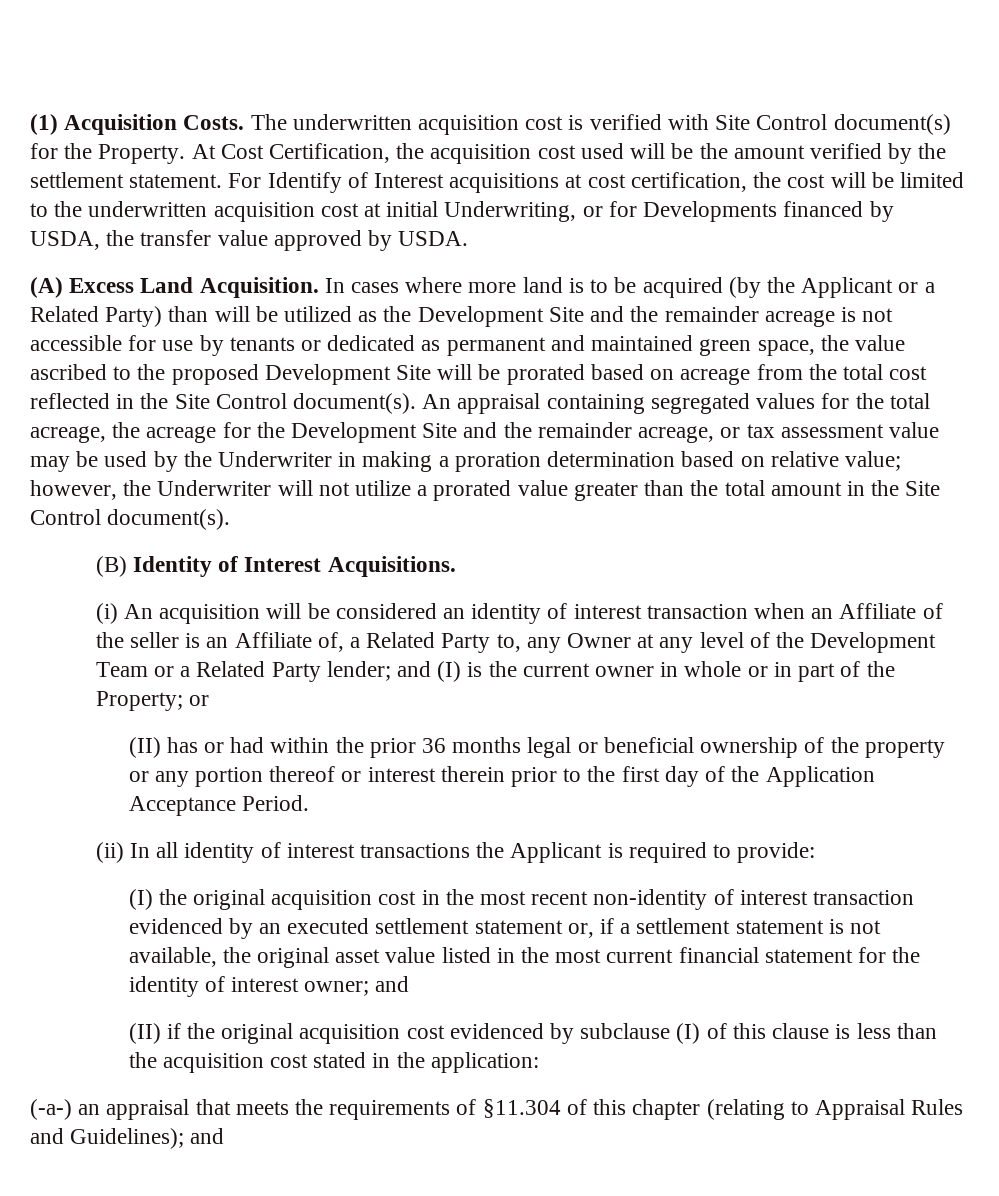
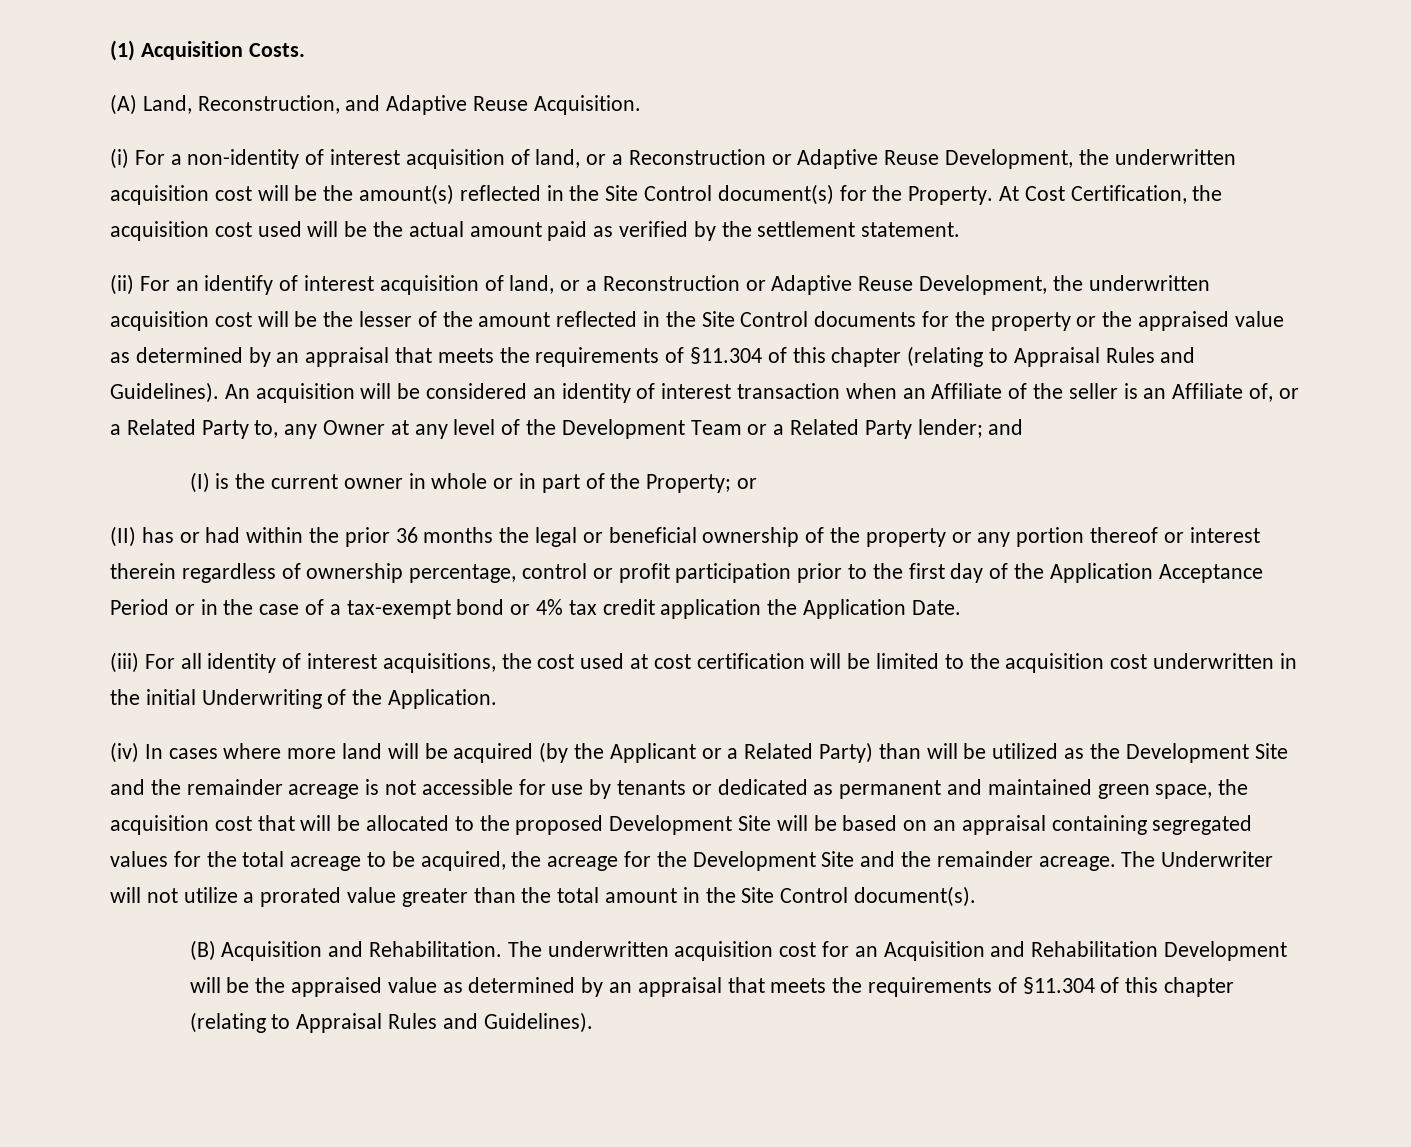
- (1) Acquisition Costs. The underwritten acquisition cost is verified with Site Control document(s) for the Property.
+ (1) Acquisition Costs.
+ (A) Land, Reconstruction, and Adaptive Reuse Acquisition.
+ (i) For a non-identity of interest acquisition of land, or a Reconstruction or Adaptive Reuse Development, the underwritten acquisition cost will be the amount(s) reflected in the Site Control document(s) for the Property.
- At Cost Certification, the acquisition cost used will be the amount verified by the settlement statement. For Identify of Interest acquisitions at cost certification, the cost will be limited to the underwritten acquisition cost at initial Underwriting, or for Developments financed by USDA, the transfer value approved by USDA.
- (A) Excess Land Acquisition. In cases where more land is to be acquired (by the Applicant or a Related Party) than will be utilized as the Development Site and the remainder acreage is not accessible for use by tenants or dedicated as permanent and maintained green space, the value ascribed to the proposed Development Site will be prorated based on acreage from the total cost reflected in the Site Control document(s). An appraisal containing segregated values for the total acreage, the acreage for the Development Site and the remainder acreage, or tax assessment value may be used by the Underwriter in making a proration determination based on relative value; however, the Underwriter will not utilize a prorated value greater than the total amount in the Site Control document(s).
+ At Cost Certification, the acquisition cost used will be the actual amount paid as verified by the settlement statement.
+ (ii) For an identify of interest acquisition of land, or a Reconstruction or Adaptive Reuse Development, the underwritten acquisition cost will be the lesser of the amount reflected in the Site Control documents for the property or the appraised value as determined by an appraisal that meets the requirements of §11.304 of this chapter (relating to Appraisal Rules and Guidelines). An acquisition will be considered an identity of interest transaction when an Affiliate of the seller is an Affiliate of, or a Related Party to, any Owner at any level of the Development Team or a Related Party lender; and
+ (I) is the current owner in whole or in part of the Property; or
+ (II) has or had within the prior 36 months the legal or beneficial ownership of the property or any portion thereof or interest therein regardless of ownership percentage, control or profit participation prior to the first day of the Application Acceptance Period or in the case of a tax-exempt bond or 4% tax credit application the Application Date.
+ (iii) For all identity of interest acquisitions, the cost used at cost certification will be limited to the acquisition cost underwritten in the initial Underwriting of the Application.
+ (iv) In cases where more land will be acquired (by the Applicant or a Related Party) than will be utilized as the Development Site and the remainder acreage is not accessible for use by tenants or dedicated as permanent and maintained green space, the acquisition cost that will be allocated to the proposed Development Site will be based on an appraisal containing segregated values for the total acreage to be acquired, the acreage for the Development Site and the remainder acreage. The Underwriter will not utilize a prorated value greater than the total amount in the Site Control document(s).
- (B) Identity of Interest Acquisitions.
- (i) An acquisition will be considered an identity of interest transaction when an Affiliate of the seller is an Affiliate of, a Related Party to, any Owner at any level of the Development Team or a Related Party lender; and (I) is the current owner in whole or in part of the Property; or
- (II) has or had within the prior 36 months legal or beneficial ownership of the property or any portion thereof or interest therein prior to the first day of the Application Acceptance Period.
- (ii) In all identity of interest transactions the Applicant is required to provide:
- (I) the original acquisition cost in the most recent non-identity of interest transaction evidenced by an executed settlement statement or, if a settlement statement is not available, the original asset value listed in the most current financial statement for the identity of interest owner; and
- (II) if the original acquisition cost evidenced by subclause (I) of this clause is less than the acquisition cost stated in the application:
- (-a-) an appraisal that meets the requirements of §11.304 of this chapter (relating to Appraisal Rules and Guidelines); and
+ (B) Acquisition and Rehabilitation. The underwritten acquisition cost for an Acquisition and Rehabilitation Development will be the appraised value as determined by an appraisal that meets the requirements of §11.304 of this chapter (relating to Appraisal Rules and Guidelines).

